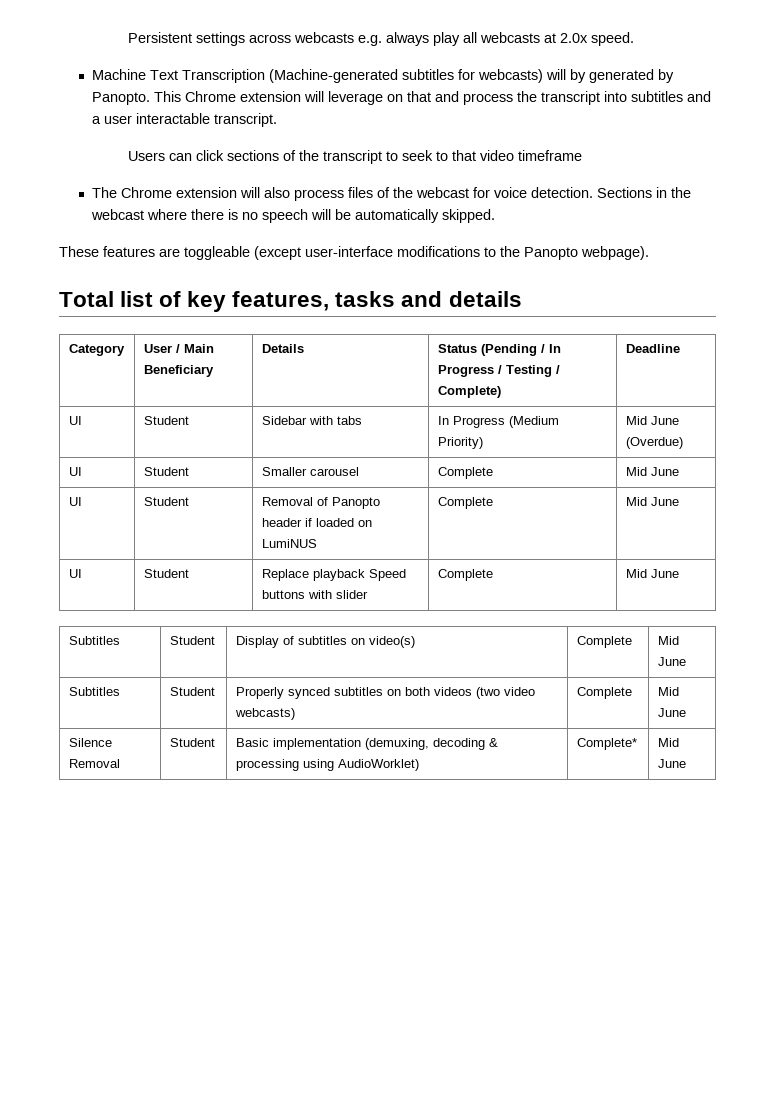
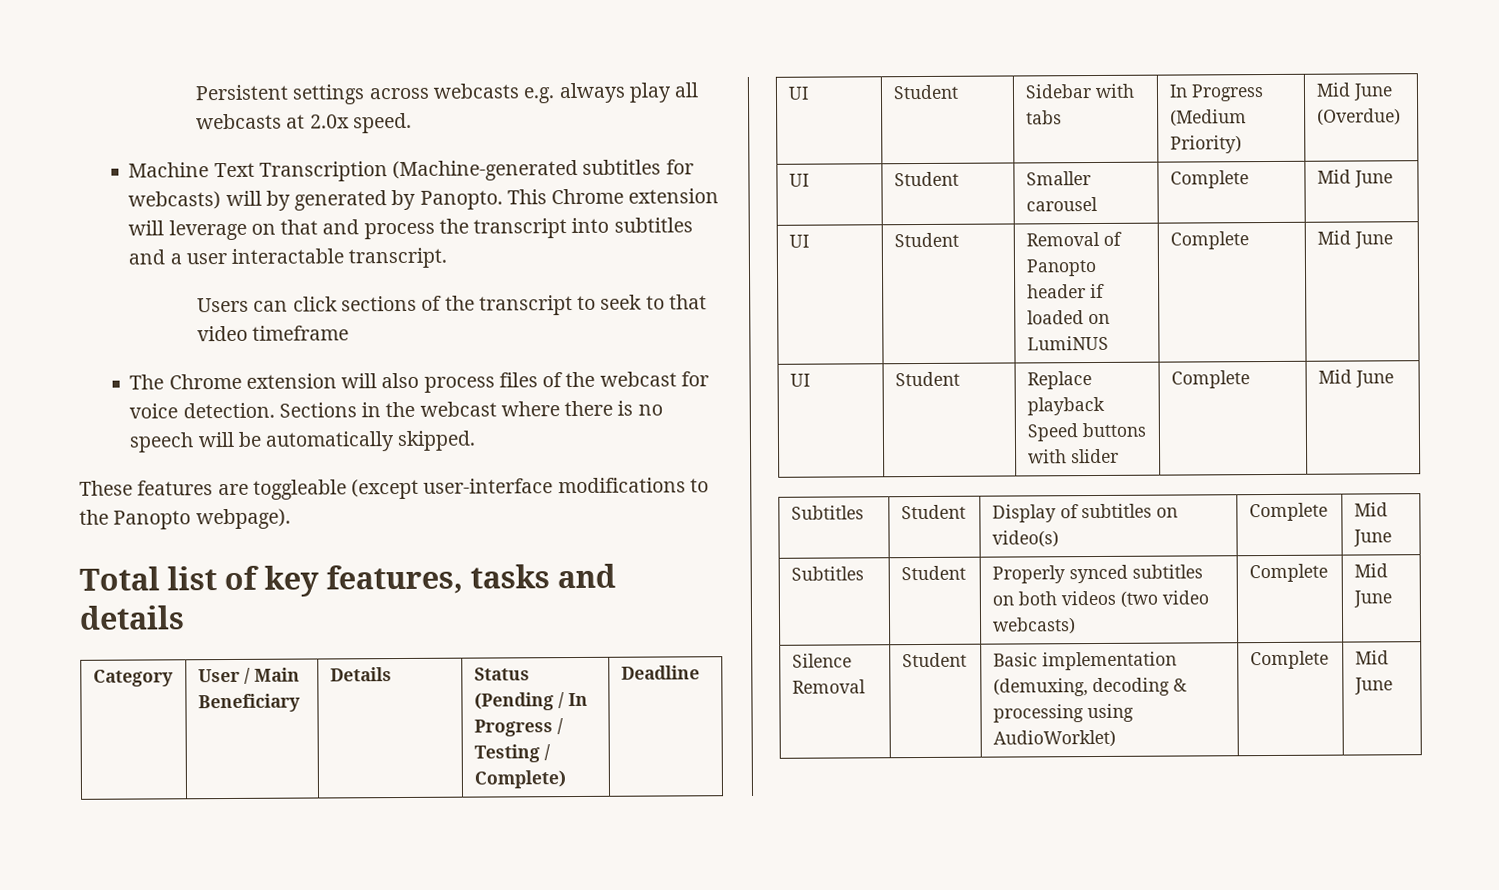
- Silence Removal | Student | Basic implementation (demuxing, decoding & processing using AudioWorklet) | Complete* | Mid June
+ Silence Removal | Student | Basic implementation (demuxing, decoding & processing using AudioWorklet) | Complete | Mid June

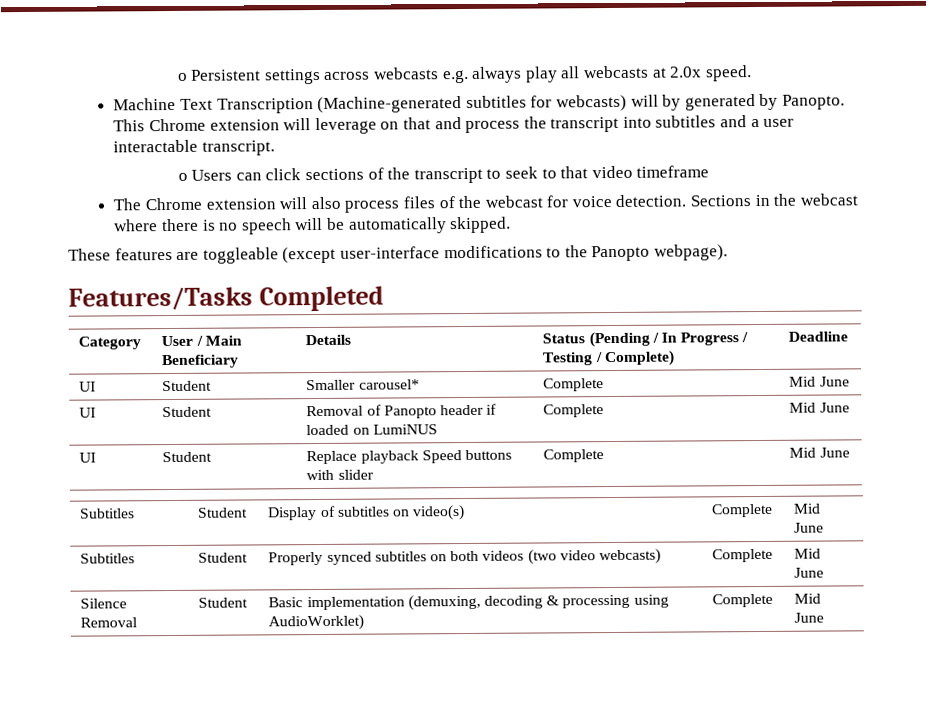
- Persistent settings across webcasts e.g. always play all webcasts at 2.0x speed.
+ o Persistent settings across webcasts e.g. always play all webcasts at 2.0x speed.
- Users can click sections of the transcript to seek to that video timeframe
+ o Users can click sections of the transcript to seek to that video timeframe
- Total list of key features, tasks and details
+ Features/Tasks Completed
- UI | Student | Sidebar with tabs | In Progress (Medium Priority) | Mid June (Overdue)
- UI | Student | Smaller carousel | Complete | Mid June
+ UI | Student | Smaller carousel* | Complete | Mid June

